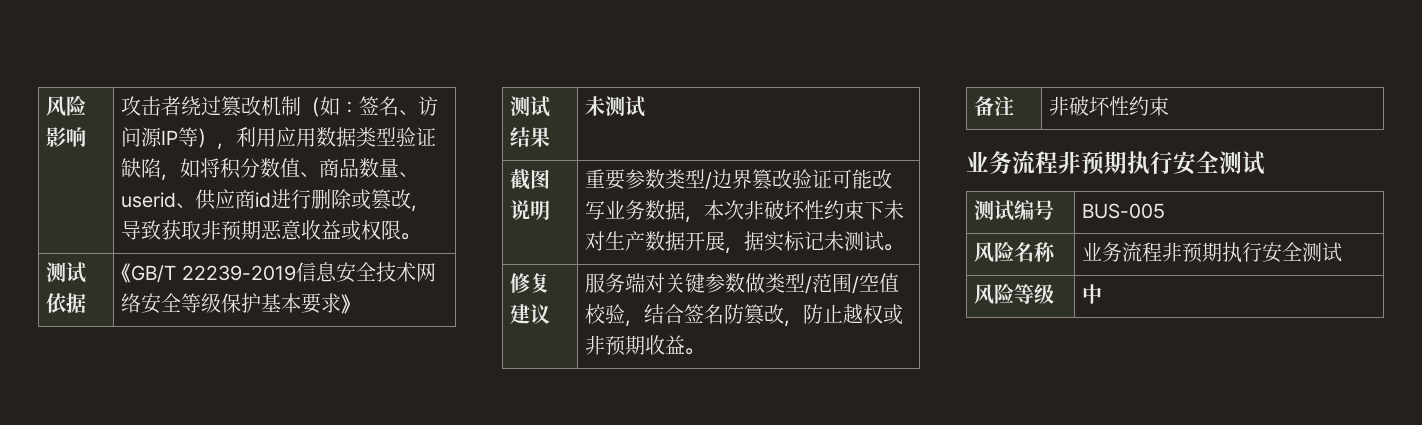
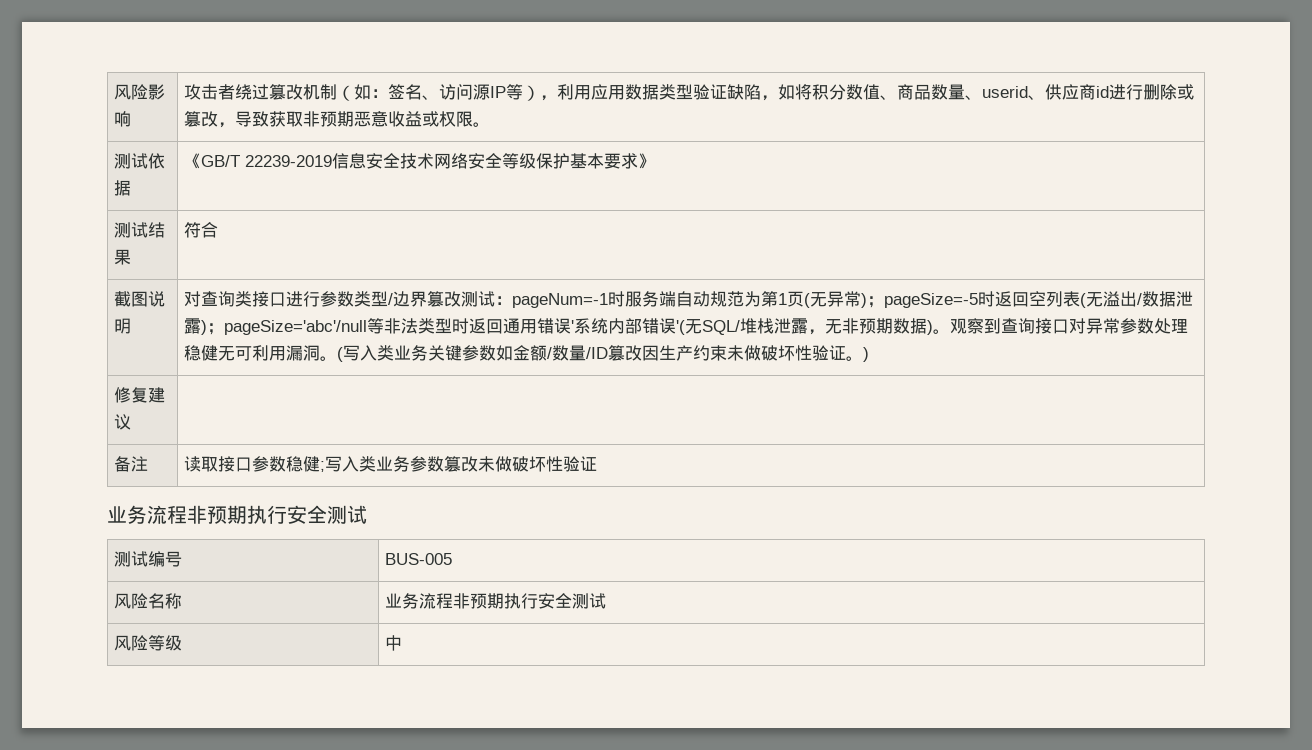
- 测试结果 | 未测试
+ 测试结果 | 符合
- 重要参数类型/边界篡改验证可能改写业务数据，本次非破坏性约束下未对生产数据开展，据实标记未测试。
+ 对查询类接口进行参数类型/边界篡改测试：pageNum=-1时服务端自动规范为第1页(无异常)；pageSize=-5时返回空列表(无溢出/数据泄露)；pageSize='abc'/null等非法类型时返回通用错误'系统内部错误'(无SQL/堆栈泄露，无非预期数据)。观察到查询接口对异常参数处理稳健无可利用漏洞。(写入类业务关键参数如金额/数量/ID篡改因生产约束未做破坏性验证。)
- 修复建议 | 服务端对关键参数做类型/范围/空值校验，结合签名防篡改，防止越权或非预期收益。
- 备注 | 非破坏性约束
+ 修复建议 |
+ 备注 | 读取接口参数稳健;写入类业务参数篡改未做破坏性验证

